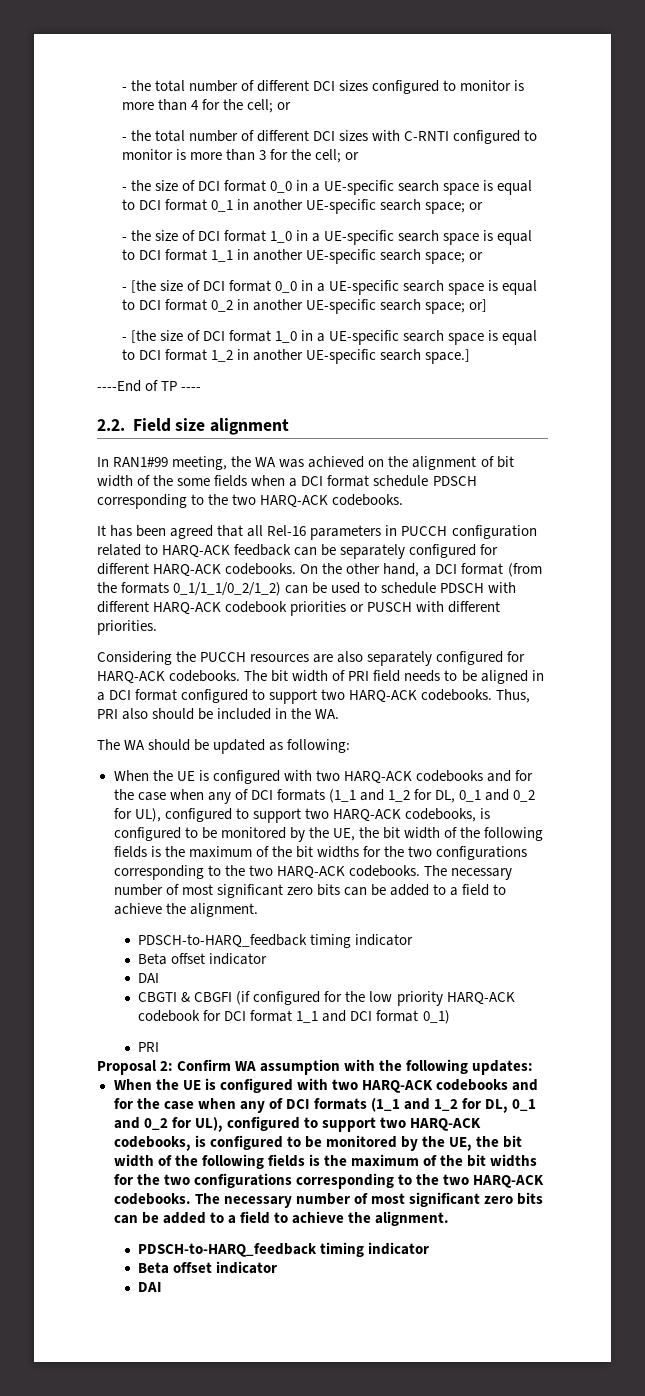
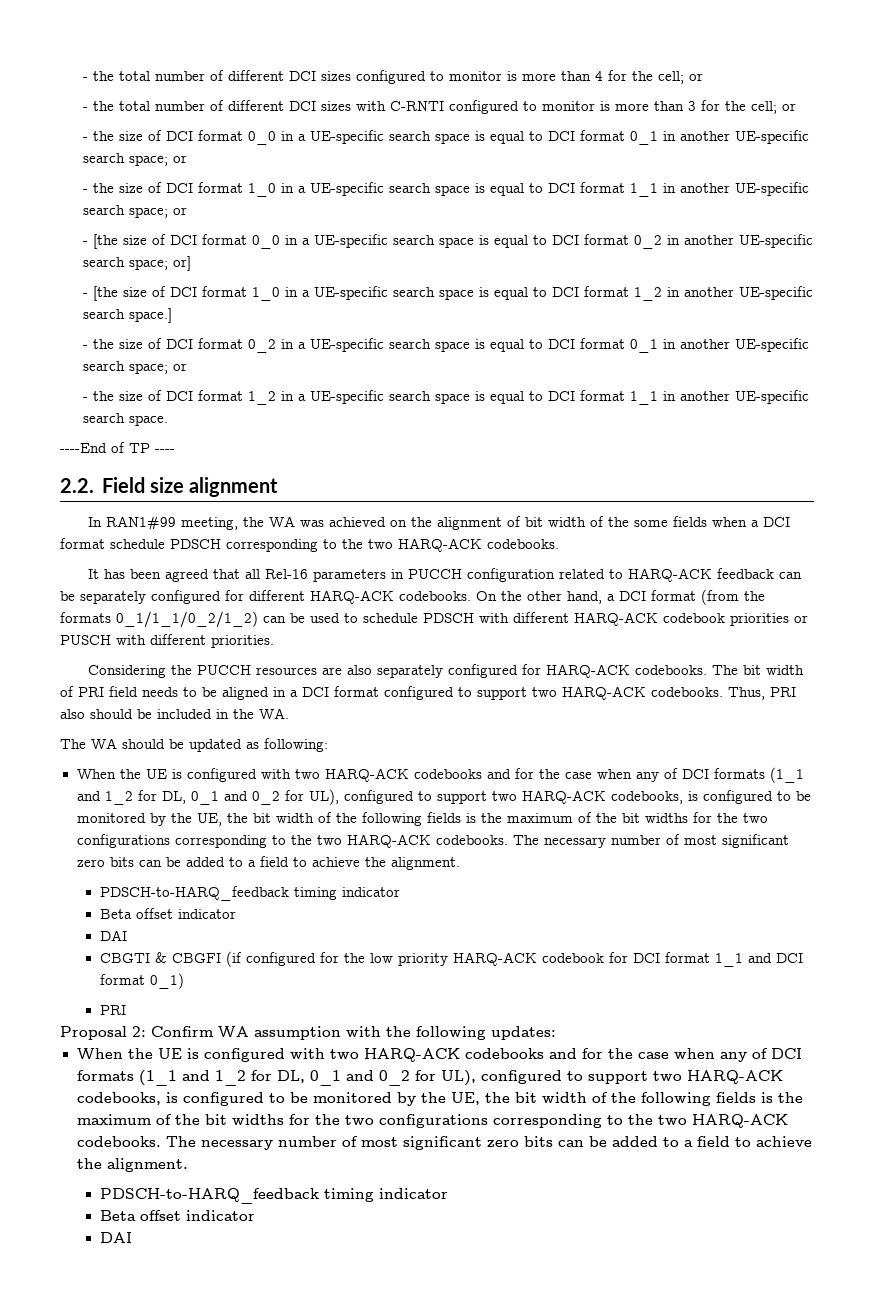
+ - the size of DCI format 0_2 in a UE-specific search space is equal to DCI format 0_1 in another UE-specific search space; or
+ - the size of DCI format 1_2 in a UE-specific search space is equal to DCI format 1_1 in another UE-specific search space.

